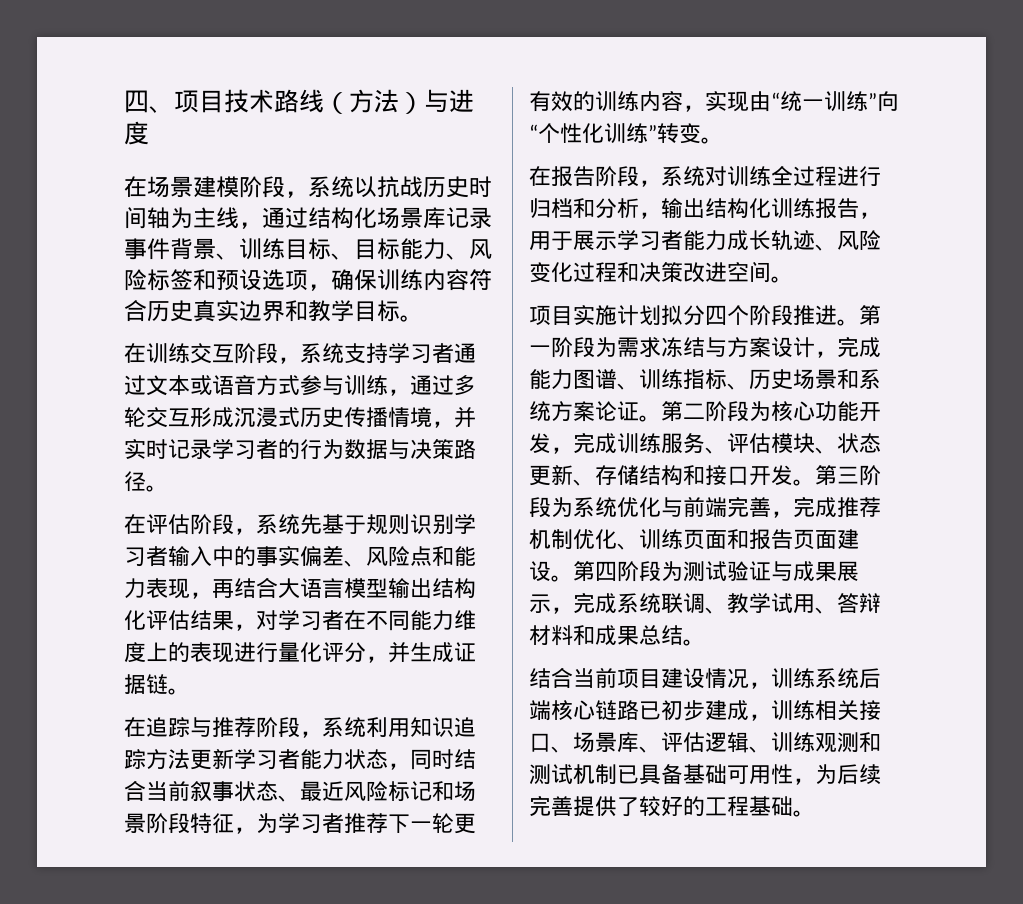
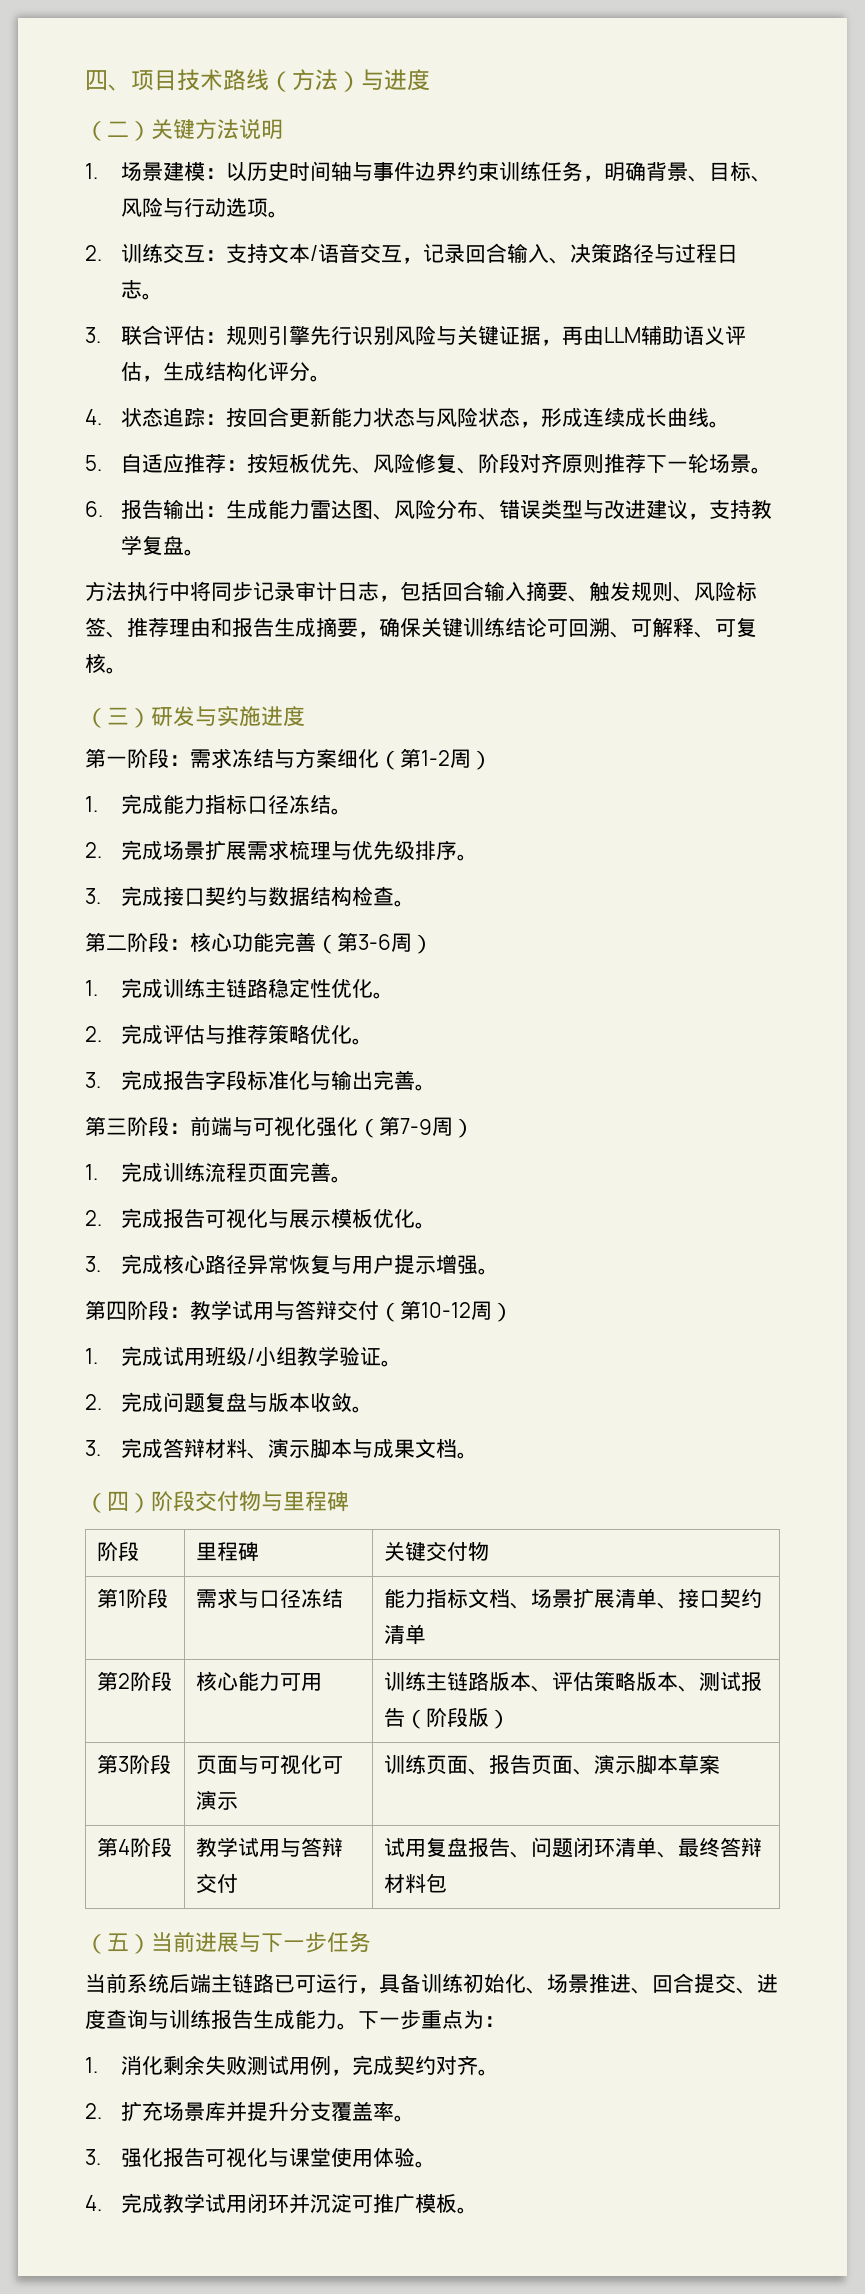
- 在场景建模阶段，系统以抗战历史时间轴为主线，通过结构化场景库记录事件背景、训练目标、目标能力、风险标签和预设选项，确保训练内容符合历史真实边界和教学目标。
- 在训练交互阶段，系统支持学习者通过文本或语音方式参与训练，通过多轮交互形成沉浸式历史传播情境，并实时记录学习者的行为数据与决策路径。
- 在评估阶段，系统先基于规则识别学习者输入中的事实偏差、风险点和能力表现，再结合大语言模型输出结构化评估结果，对学习者在不同能力维度上的表现进行量化评分，并生成证据链。
- 在追踪与推荐阶段，系统利用知识追踪方法更新学习者能力状态，同时结合当前叙事状态、最近风险标记和场景阶段特征，为学习者推荐下一轮更有效的训练内容，实现由“统一训练”向“个性化训练”转变。
- 在报告阶段，系统对训练全过程进行归档和分析，输出结构化训练报告，用于展示学习者能力成长轨迹、风险变化过程和决策改进空间。
- 项目实施计划拟分四个阶段推进。第一阶段为需求冻结与方案设计，完成能力图谱、训练指标、历史场景和系统方案论证。第二阶段为核心功能开发，完成训练服务、评估模块、状态更新、存储结构和接口开发。第三阶段为系统优化与前端完善，完成推荐机制优化、训练页面和报告页面建设。第四阶段为测试验证与成果展示，完成系统联调、教学试用、答辩材料和成果总结。
- 结合当前项目建设情况，训练系统后端核心链路已初步建成，训练相关接口、场景库、评估逻辑、训练观测和测试机制已具备基础可用性，为后续完善提供了较好的工程基础。
+ （二）关键方法说明
+ 1.场景建模：以历史时间轴与事件边界约束训练任务，明确背景、目标、风险与行动选项。
+ 2.训练交互：支持文本/语音交互，记录回合输入、决策路径与过程日志。
+ 3.联合评估：规则引擎先行识别风险与关键证据，再由LLM辅助语义评估，生成结构化评分。
+ 4.状态追踪：按回合更新能力状态与风险状态，形成连续成长曲线。
+ 5.自适应推荐：按短板优先、风险修复、阶段对齐原则推荐下一轮场景。
+ 6.报告输出：生成能力雷达图、风险分布、错误类型与改进建议，支持教学复盘。
+ 方法执行中将同步记录审计日志，包括回合输入摘要、触发规则、风险标签、推荐理由和报告生成摘要，确保关键训练结论可回溯、可解释、可复核。
+ （三）研发与实施进度
+ 第一阶段：需求冻结与方案细化（第1-2周）
+ 1.完成能力指标口径冻结。
+ 2.完成场景扩展需求梳理与优先级排序。
+ 3.完成接口契约与数据结构检查。
+ 第二阶段：核心功能完善（第3-6周）
+ 1.完成训练主链路稳定性优化。
+ 2.完成评估与推荐策略优化。
+ 3.完成报告字段标准化与输出完善。
+ 第三阶段：前端与可视化强化（第7-9周）
+ 1.完成训练流程页面完善。
+ 2.完成报告可视化与展示模板优化。
+ 3.完成核心路径异常恢复与用户提示增强。
+ 第四阶段：教学试用与答辩交付（第10-12周）
+ 1.完成试用班级/小组教学验证。
+ 2.完成问题复盘与版本收敛。
+ 3.完成答辩材料、演示脚本与成果文档。
+ （四）阶段交付物与里程碑
+ 阶段 | 里程碑 | 关键交付物
+ 第1阶段 | 需求与口径冻结 | 能力指标文档、场景扩展清单、接口契约清单
+ 第2阶段 | 核心能力可用 | 训练主链路版本、评估策略版本、测试报告（阶段版）
+ 第3阶段 | 页面与可视化可演示 | 训练页面、报告页面、演示脚本草案
+ 第4阶段 | 教学试用与答辩交付 | 试用复盘报告、问题闭环清单、最终答辩材料包
+ （五）当前进展与下一步任务
+ 当前系统后端主链路已可运行，具备训练初始化、场景推进、回合提交、进度查询与训练报告生成能力。下一步重点为：
+ 1.消化剩余失败测试用例，完成契约对齐。
+ 2.扩充场景库并提升分支覆盖率。
+ 3.强化报告可视化与课堂使用体验。
+ 4.完成教学试用闭环并沉淀可推广模板。

